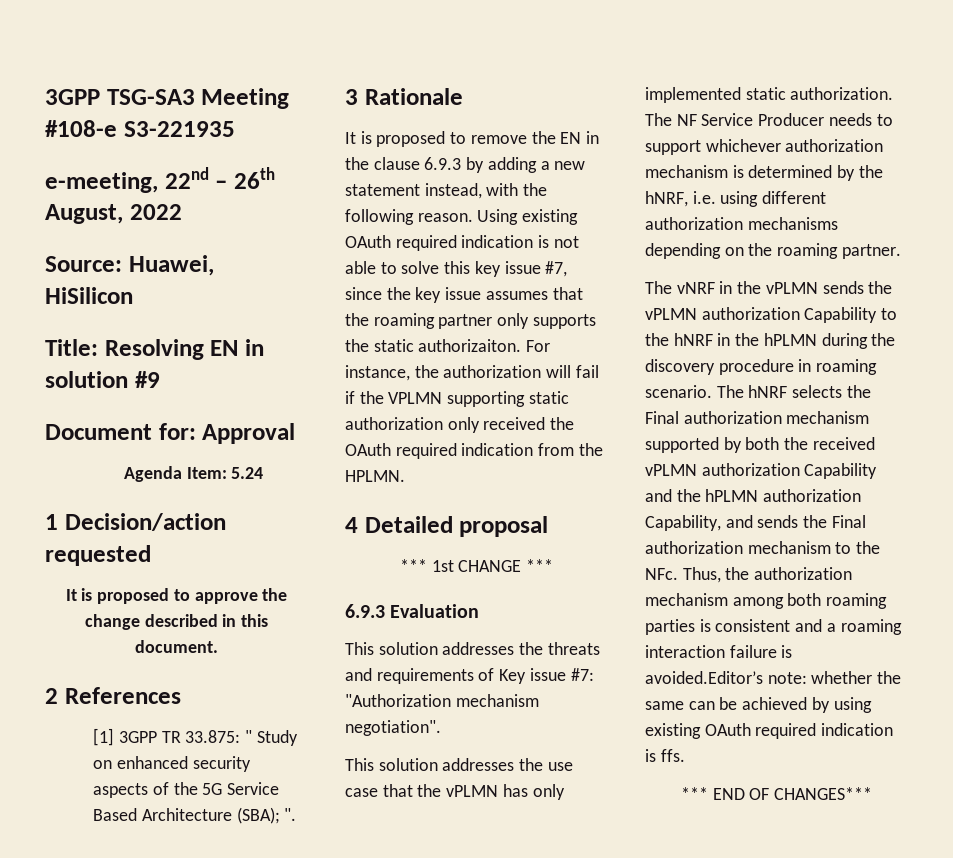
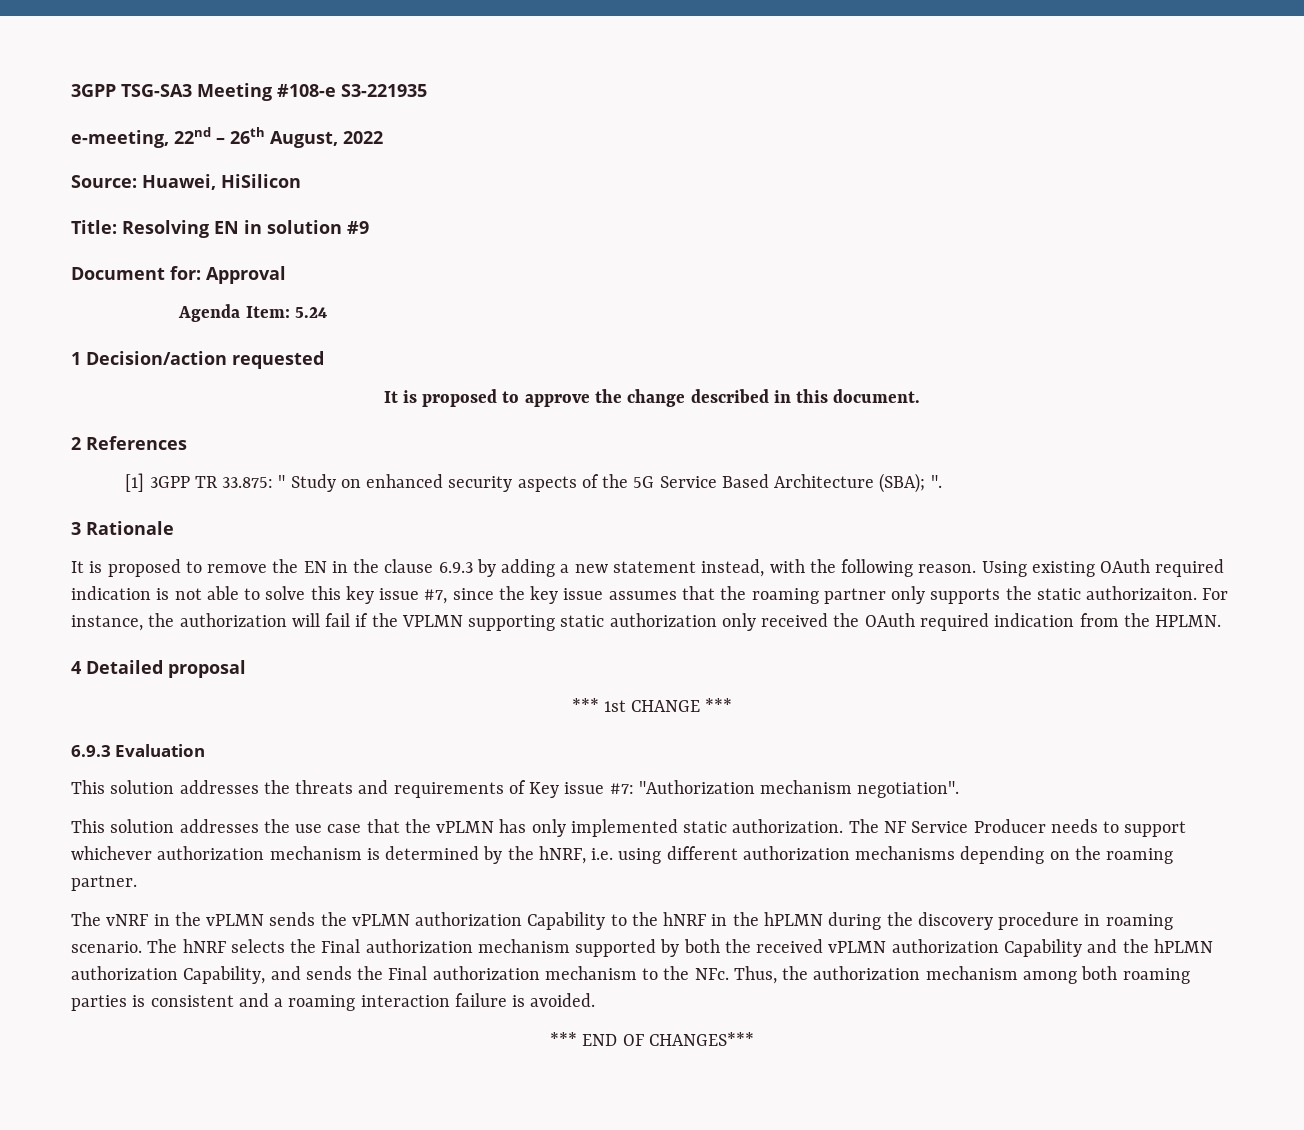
- The hNRF selects the Final authorization mechanism supported by both the received vPLMN authorization Capability and the hPLMN authorization Capability, and sends the Final authorization mechanism to the NFc. Thus, the authorization mechanism among both roaming parties is consistent and a roaming interaction failure is avoided.Editor’s note: whether the same can be achieved by using existing OAuth required indication is ffs.
+ The hNRF selects the Final authorization mechanism supported by both the received vPLMN authorization Capability and the hPLMN authorization Capability, and sends the Final authorization mechanism to the NFc. Thus, the authorization mechanism among both roaming parties is consistent and a roaming interaction failure is avoided.

